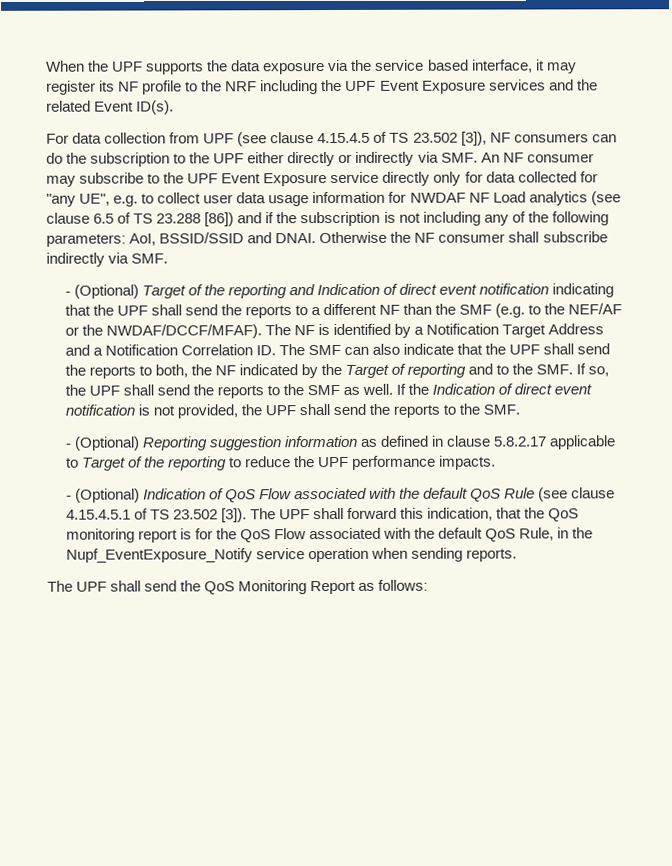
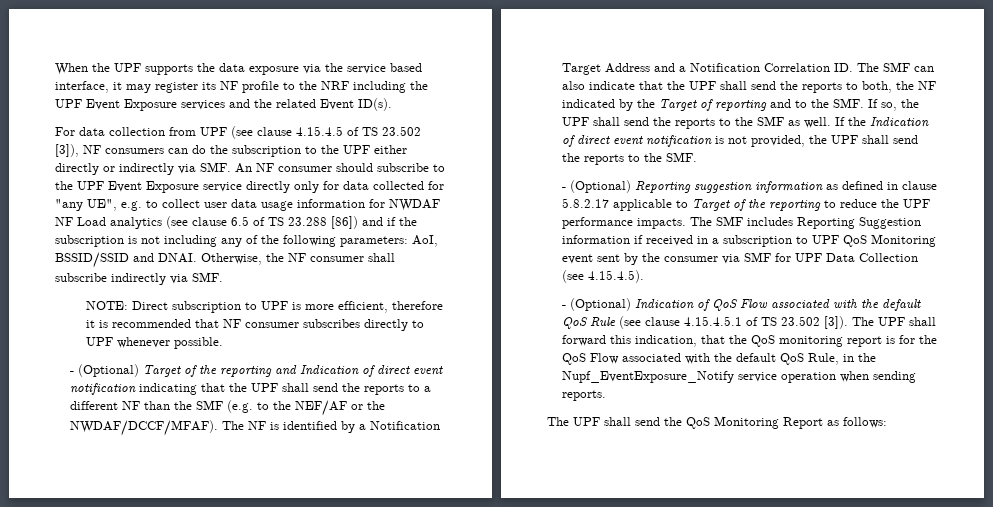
- For data collection from UPF (see clause 4.15.4.5 of TS 23.502 [3]), NF consumers can do the subscription to the UPF either directly or indirectly via SMF. An NF consumer may subscribe to the UPF Event Exposure service directly only for data collected for "any UE", e.g. to collect user data usage information for NWDAF NF Load analytics (see clause 6.5 of TS 23.288 [86]) and if the subscription is not including any of the following parameters:
+ For data collection from UPF (see clause 4.15.4.5 of TS 23.502 [3]), NF consumers can do the subscription to the UPF either directly or indirectly via SMF. An NF consumer should subscribe to the UPF Event Exposure service directly only for data collected for "any UE", e.g. to collect user data usage information for NWDAF NF Load analytics (see clause 6.5 of TS 23.288 [86]) and if the subscription is not including any of the following parameters:
- Otherwise the NF consumer shall subscribe indirectly via SMF.
+ Otherwise, the NF consumer shall subscribe indirectly via SMF.
+ NOTE: Direct subscription to UPF is more efficient, therefore it is recommended that NF consumer subscribes directly to UPF whenever possible.
+ The SMF includes Reporting Suggestion information if received in a subscription to UPF QoS Monitoring event sent by the consumer via SMF for UPF Data Collection (see 4.15.4.5).

